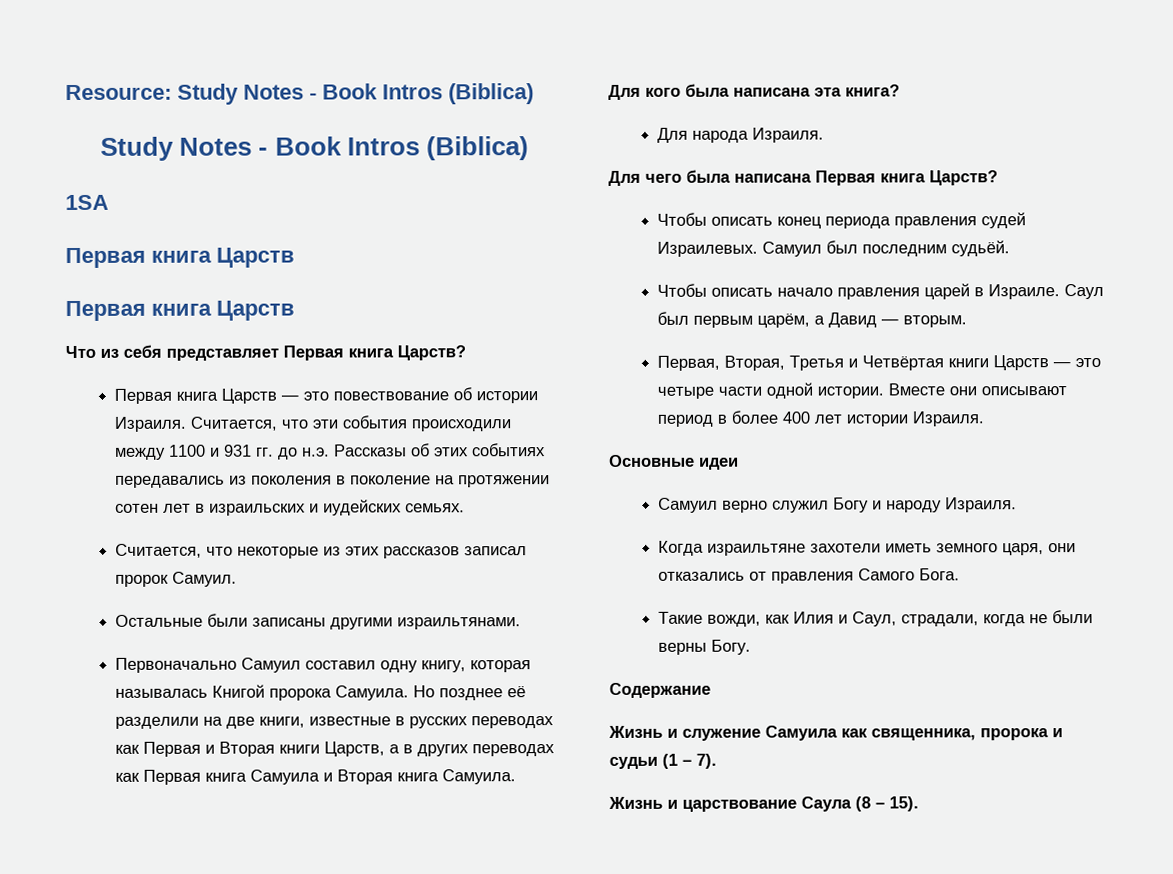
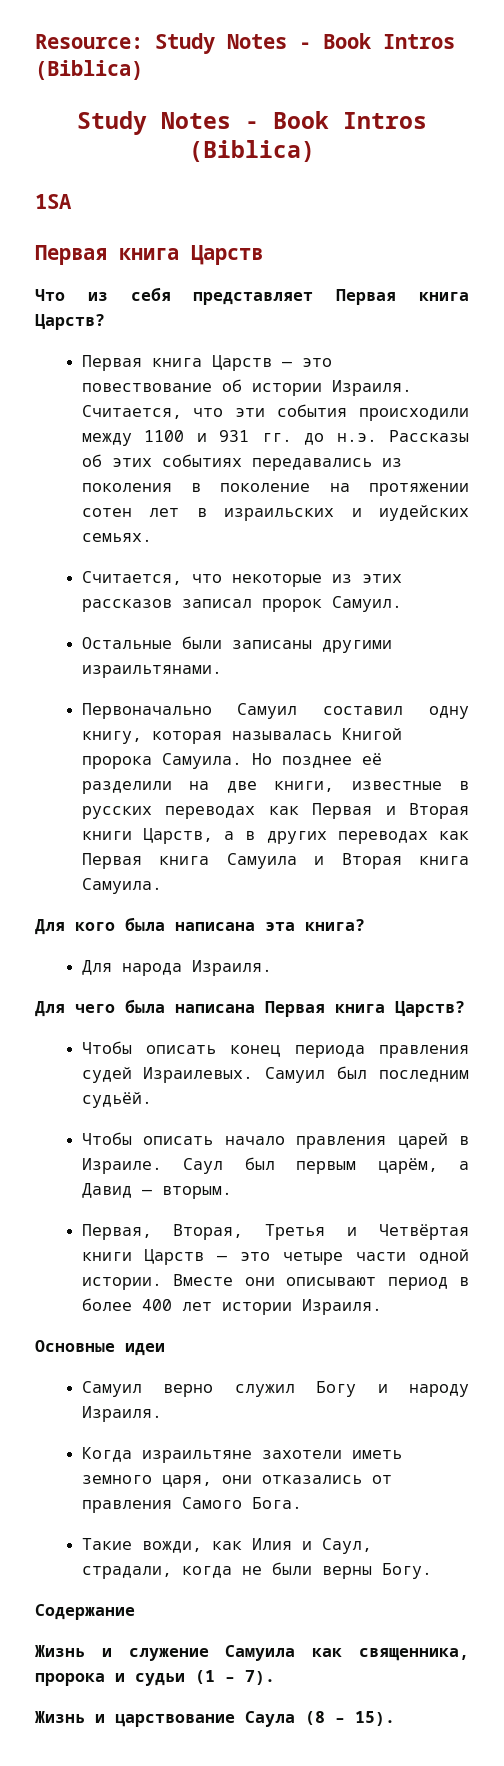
  1SA
- Первая книга Царств

